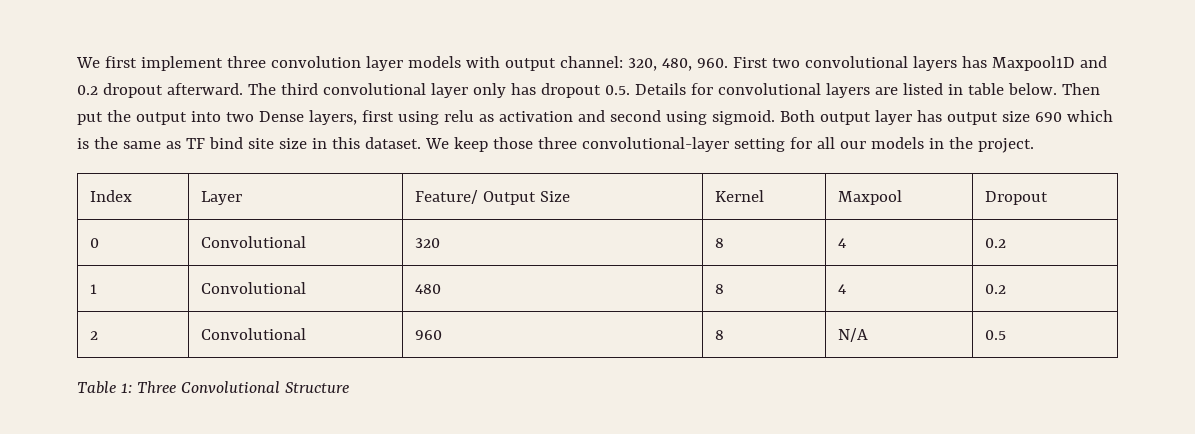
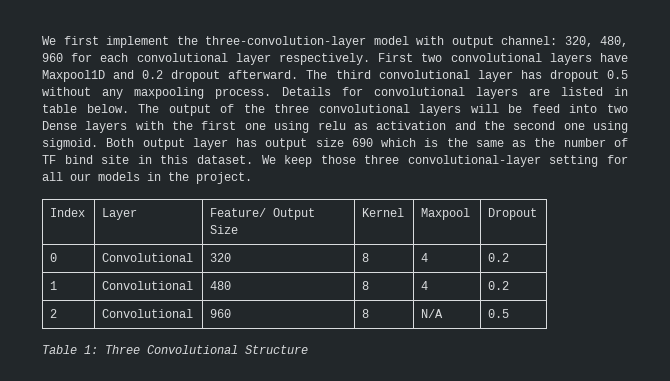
- We first implement three convolution layer models with output channel: 320, 480, 960. First two convolutional layers has Maxpool1D and 0.2 dropout afterward.
+ We first implement the three-convolution-layer model with output channel: 320, 480, 960 for each convolutional layer respectively. First two convolutional layers have Maxpool1D and 0.2 dropout afterward.
- The third convolutional layer only has dropout 0.5. Details for convolutional layers are listed in table below.
+ The third convolutional layer has dropout 0.5 without any maxpooling process. Details for convolutional layers are listed in table below.
- Then put the output into two Dense layers, first using relu as activation and second using sigmoid.
+ The output of the three convolutional layers will be feed into two Dense layers with the first one using relu as activation and the second one using sigmoid.
- Both output layer has output size 690 which is the same as TF bind site size in this dataset.
+ Both output layer has output size 690 which is the same as the number of TF bind site in this dataset.

